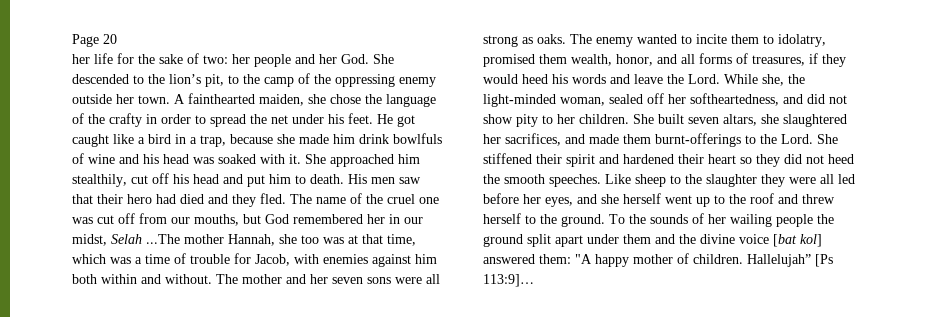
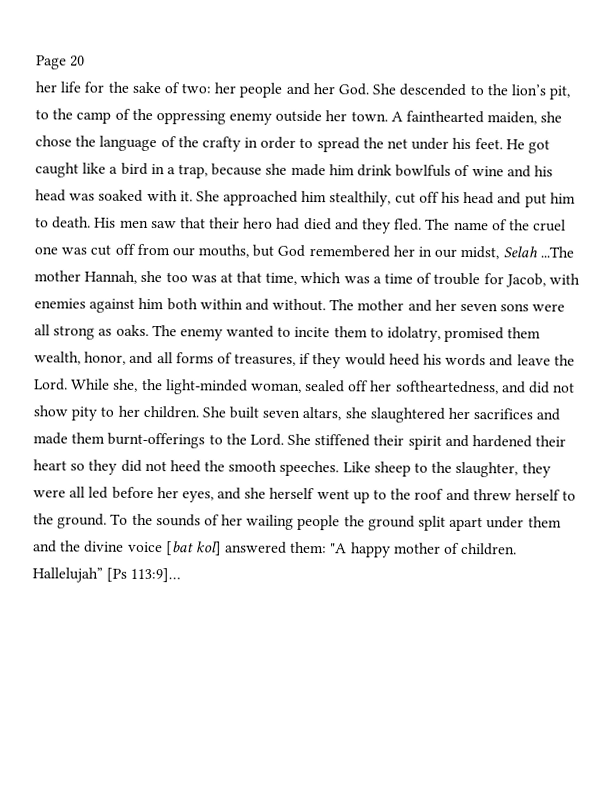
- She built seven altars, she slaughtered her sacrifices, and made them burnt-offerings to the Lord.
+ She built seven altars, she slaughtered her sacrifices and made them burnt-offerings to the Lord.
- Like sheep to the slaughter they were all led before her eyes, and she herself went up to the roof and threw herself to the ground.
+ Like sheep to the slaughter, they were all led before her eyes, and she herself went up to the roof and threw herself to the ground.

